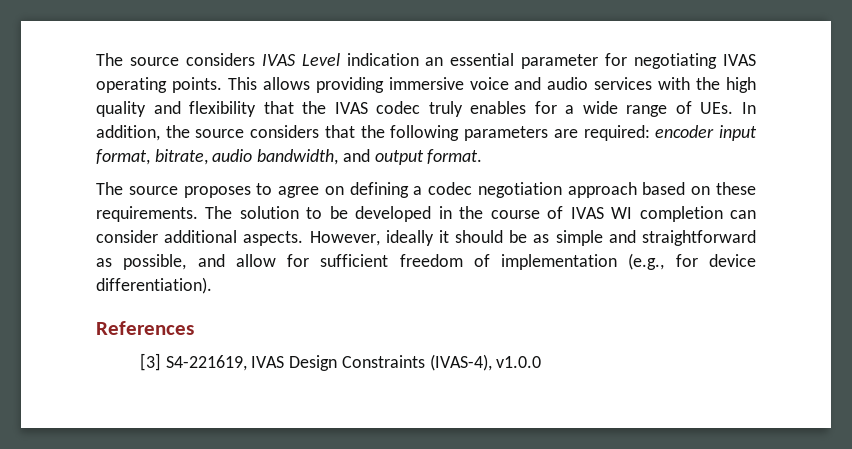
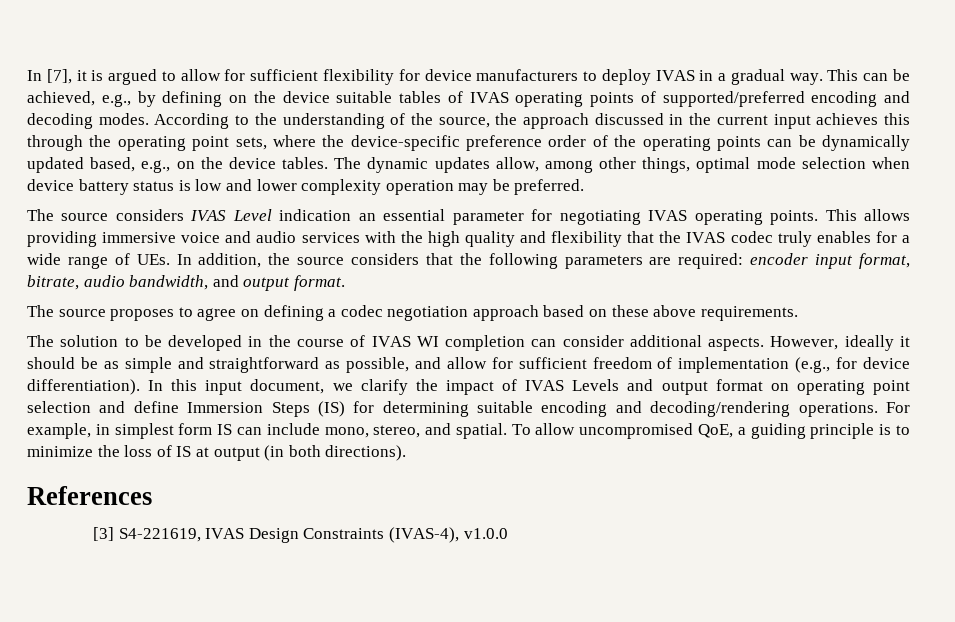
+ In [7], it is argued to allow for sufficient flexibility for device manufacturers to deploy IVAS in a gradual way. This can be achieved, e.g., by defining on the device suitable tables of IVAS operating points of supported/preferred encoding and decoding modes. According to the understanding of the source, the approach discussed in the current input achieves this through the operating point sets, where the device-specific preference order of the operating points can be dynamically updated based, e.g., on the device tables. The dynamic updates allow, among other things, optimal mode selection when device battery status is low and lower complexity operation may be preferred.
- The source proposes to agree on defining a codec negotiation approach based on these requirements. The solution to be developed in the course of IVAS WI completion can consider additional aspects.
+ The source proposes to agree on defining a codec negotiation approach based on these above requirements.
+ The solution to be developed in the course of IVAS WI completion can consider additional aspects.
+ In this input document, we clarify the impact of IVAS Levels and output format on operating point selection and define Immersion Steps (IS) for determining suitable encoding and decoding/rendering operations. For example, in simplest form IS can include mono, stereo, and spatial. To allow uncompromised QoE, a guiding principle is to minimize the loss of IS at output (in both directions).

